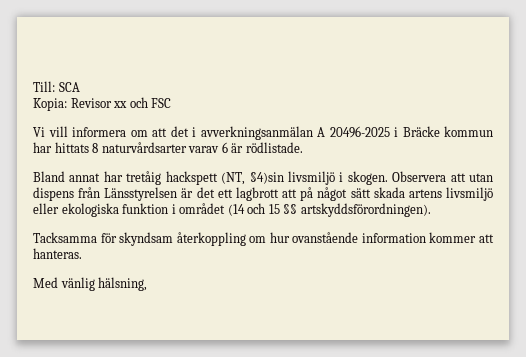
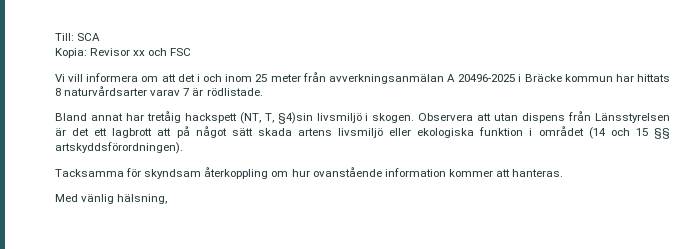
- Vi vill informera om att det i avverkningsanmälan A 20496-2025 i Bräcke kommun har hittats 8 naturvårdsarter varav 6 är rödlistade.
+ Vi vill informera om att det i och inom 25 meter från avverkningsanmälan A 20496-2025 i Bräcke kommun har hittats 8 naturvårdsarter varav 7 är rödlistade.
- Bland annat har tretåig hackspett (NT, §4)sin livsmiljö i skogen.
+ Bland annat har tretåig hackspett (NT, T, §4)sin livsmiljö i skogen.

